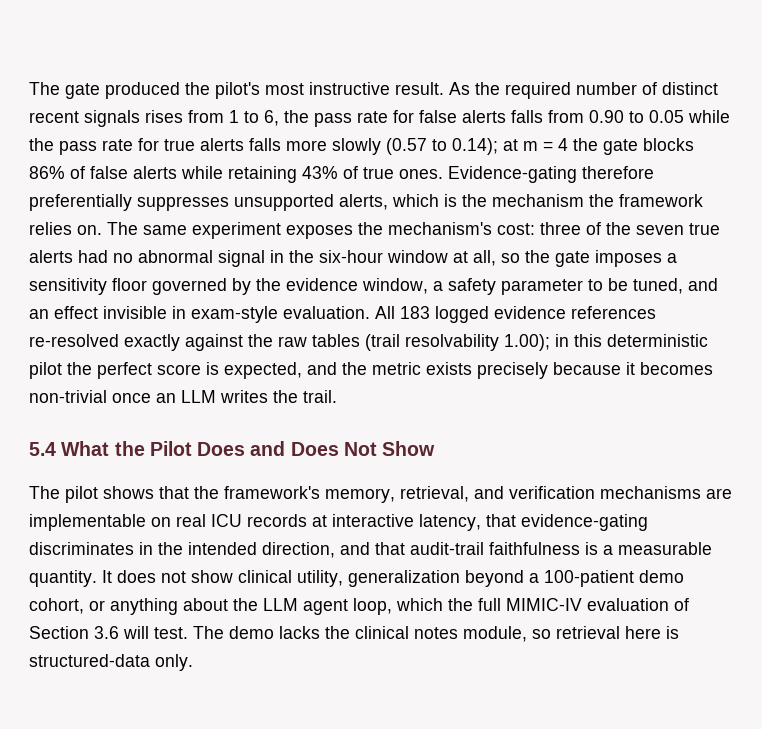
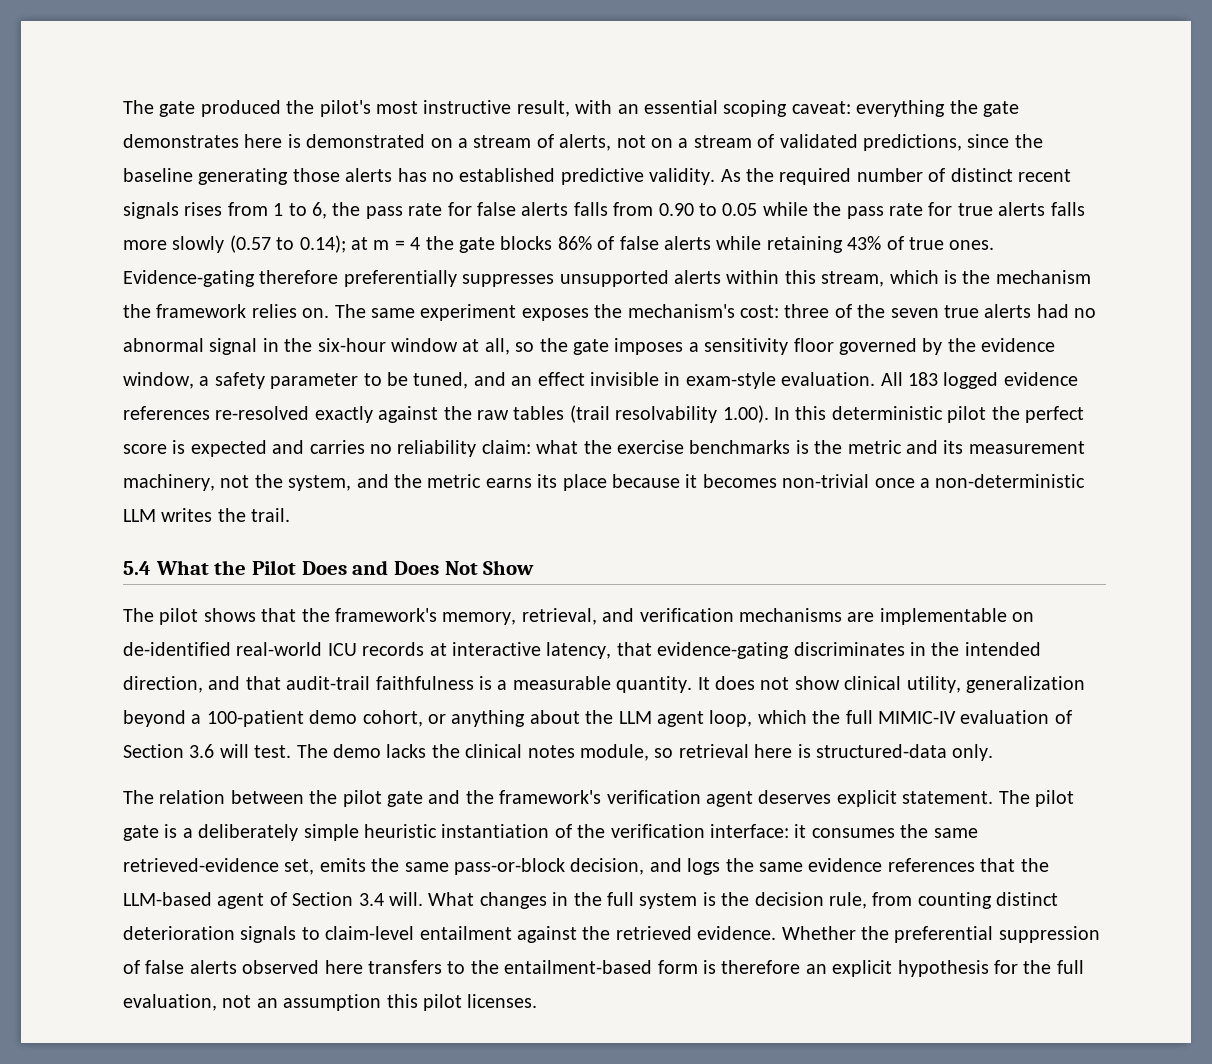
- The gate produced the pilot's most instructive result.
+ The gate produced the pilot's most instructive result, with an essential scoping caveat: everything the gate demonstrates here is demonstrated on a stream of alerts, not on a stream of validated predictions, since the baseline generating those alerts has no established predictive validity.
- Evidence-gating therefore preferentially suppresses unsupported alerts, which is the mechanism the framework relies on.
+ Evidence-gating therefore preferentially suppresses unsupported alerts within this stream, which is the mechanism the framework relies on.
- All 183 logged evidence references re-resolved exactly against the raw tables (trail resolvability 1.00); in this deterministic pilot the perfect score is expected, and the metric exists precisely because it becomes non-trivial once an LLM writes the trail.
+ All 183 logged evidence references re-resolved exactly against the raw tables (trail resolvability 1.00). In this deterministic pilot the perfect score is expected and carries no reliability claim: what the exercise benchmarks is the metric and its measurement machinery, not the system, and the metric earns its place because it becomes non-trivial once a non-deterministic LLM writes the trail.
- The pilot shows that the framework's memory, retrieval, and verification mechanisms are implementable on real ICU records at interactive latency, that evidence-gating discriminates in the intended direction, and that audit-trail faithfulness is a measurable quantity.
+ The pilot shows that the framework's memory, retrieval, and verification mechanisms are implementable on de-identified real-world ICU records at interactive latency, that evidence-gating discriminates in the intended direction, and that audit-trail faithfulness is a measurable quantity.
+ The relation between the pilot gate and the framework's verification agent deserves explicit statement. The pilot gate is a deliberately simple heuristic instantiation of the verification interface: it consumes the same retrieved-evidence set, emits the same pass-or-block decision, and logs the same evidence references that the LLM-based agent of Section 3.4 will. What changes in the full system is the decision rule, from counting distinct deterioration signals to claim-level entailment against the retrieved evidence. Whether the preferential suppression of false alerts observed here transfers to the entailment-based form is therefore an explicit hypothesis for the full evaluation, not an assumption this pilot licenses.

